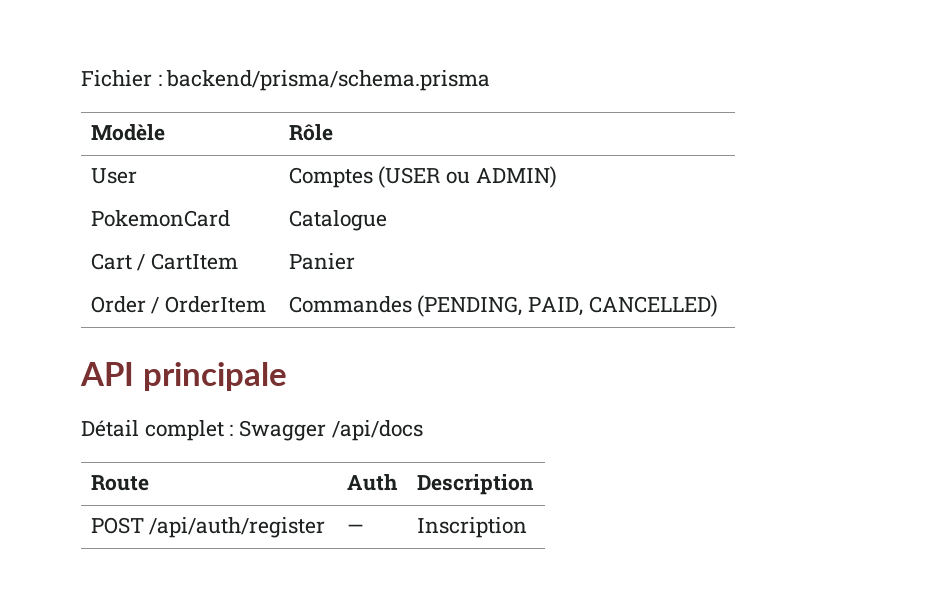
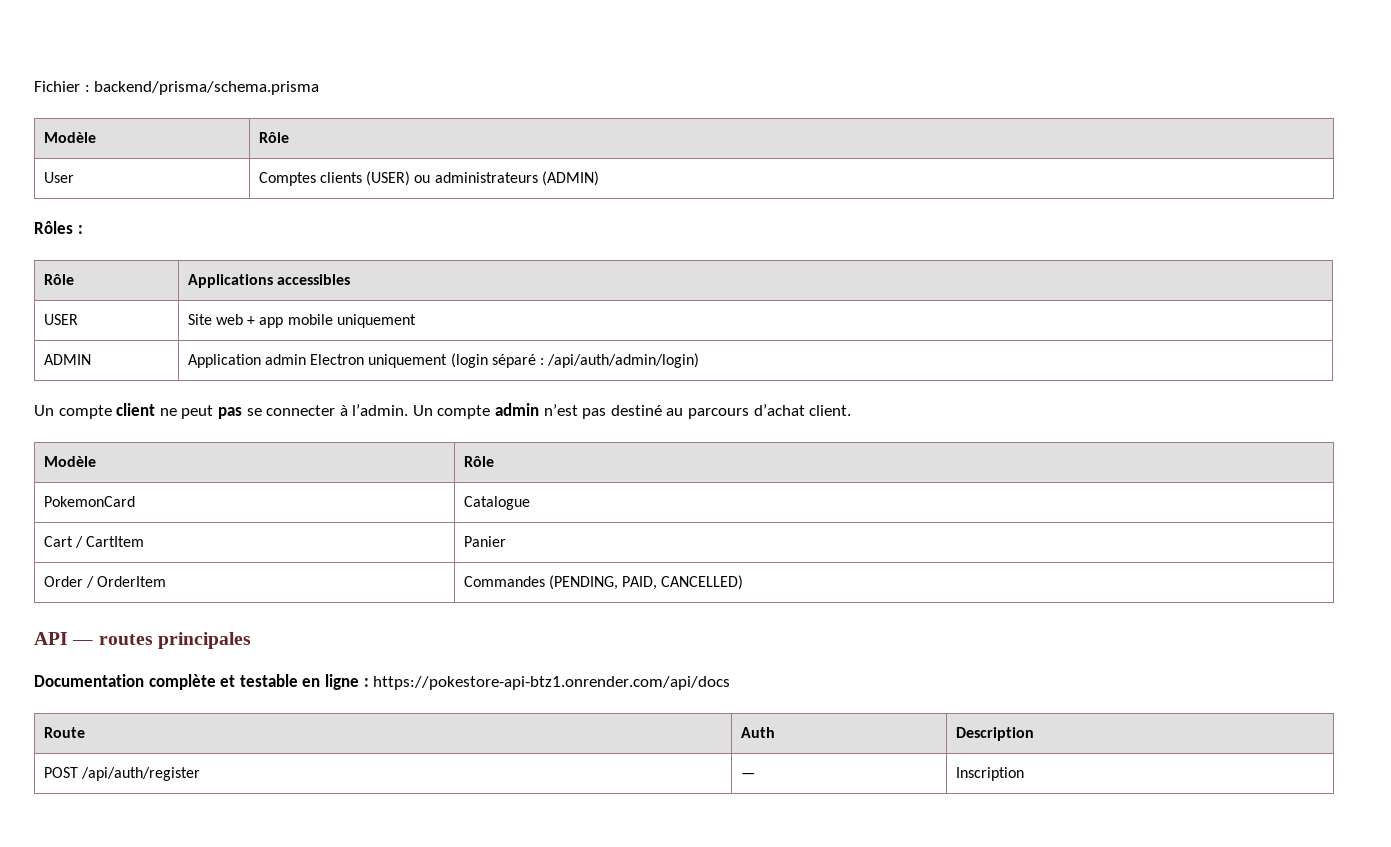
- User | Comptes (USER ou ADMIN)
+ User | Comptes clients (USER) ou administrateurs (ADMIN)
+ Rôles :
+ Rôle | Applications accessibles
+ USER | Site web + app mobile uniquement
+ ADMIN | Application admin Electron uniquement (login séparé : /api/auth/admin/login)
+ Un compte client ne peut pas se connecter à l’admin. Un compte admin n’est pas destiné au parcours d’achat client.
+ Modèle | Rôle
- API principale
- Détail complet : Swagger /api/docs
+ API — routes principales
+ Documentation complète et testable en ligne : https://pokestore-api-btz1.onrender.com/api/docs

